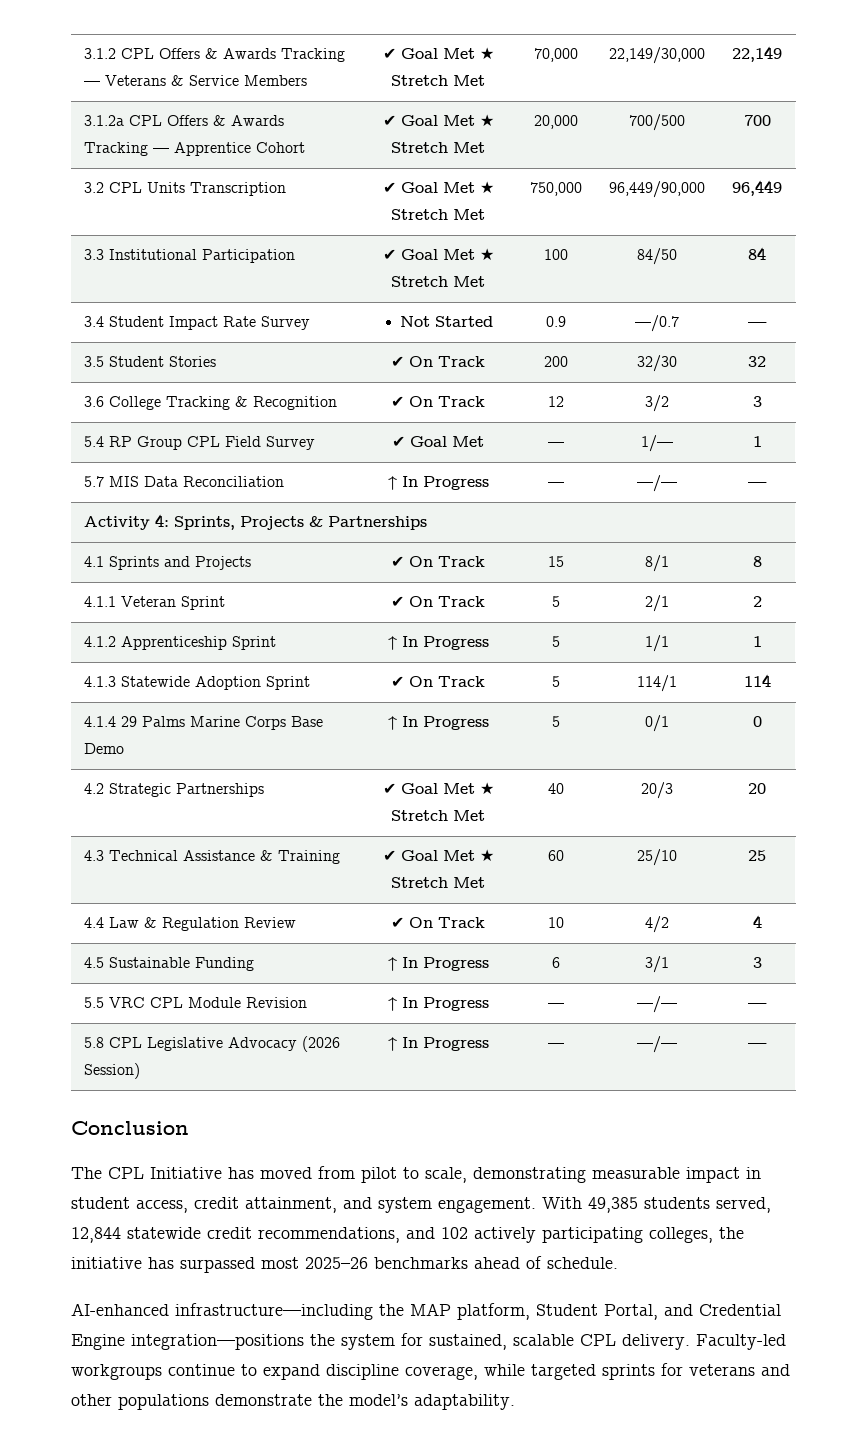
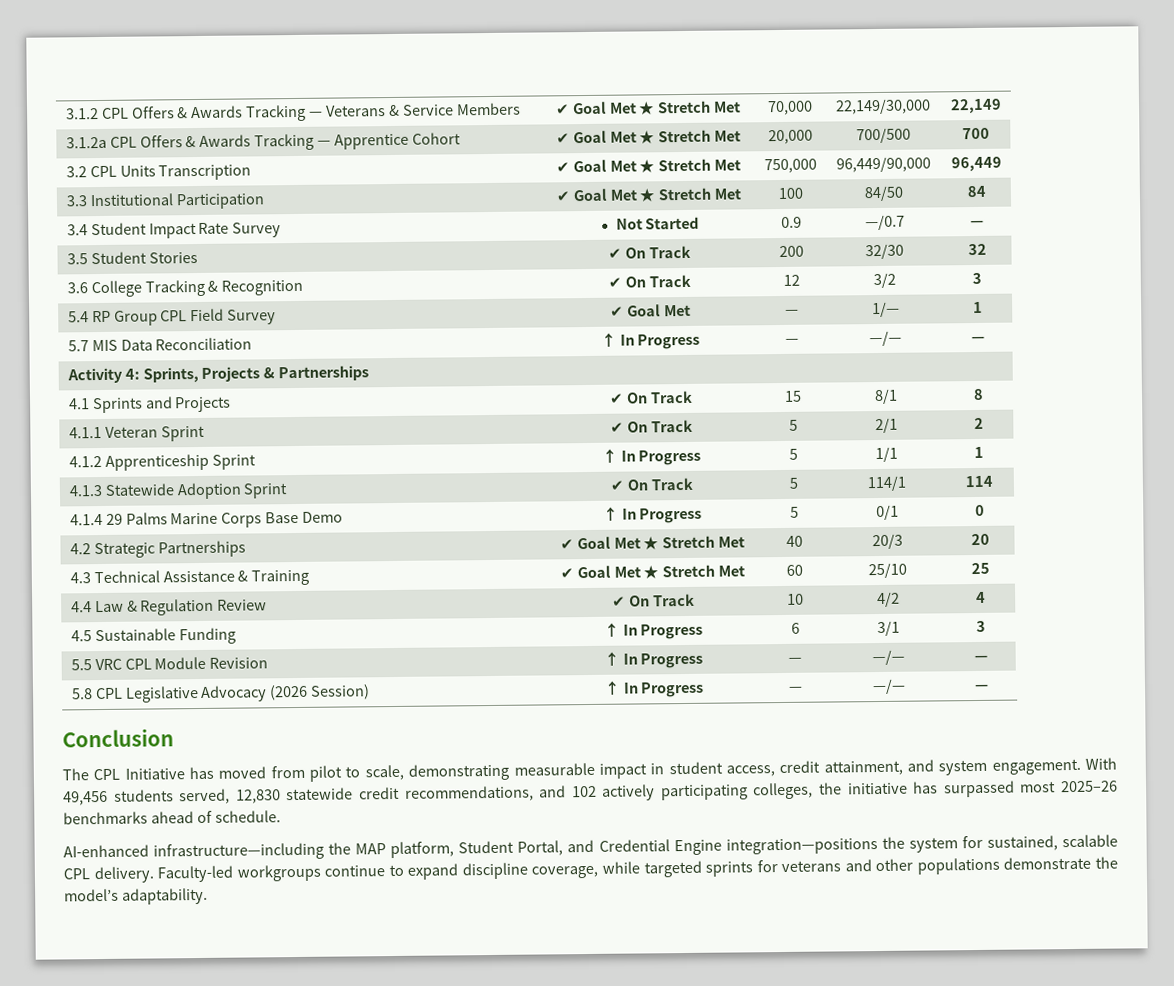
- With 49,385 students served, 12,844 statewide credit recommendations, and 102 actively participating colleges, the initiative has surpassed most 2025–26 benchmarks ahead of schedule.
+ With 49,456 students served, 12,830 statewide credit recommendations, and 102 actively participating colleges, the initiative has surpassed most 2025–26 benchmarks ahead of schedule.

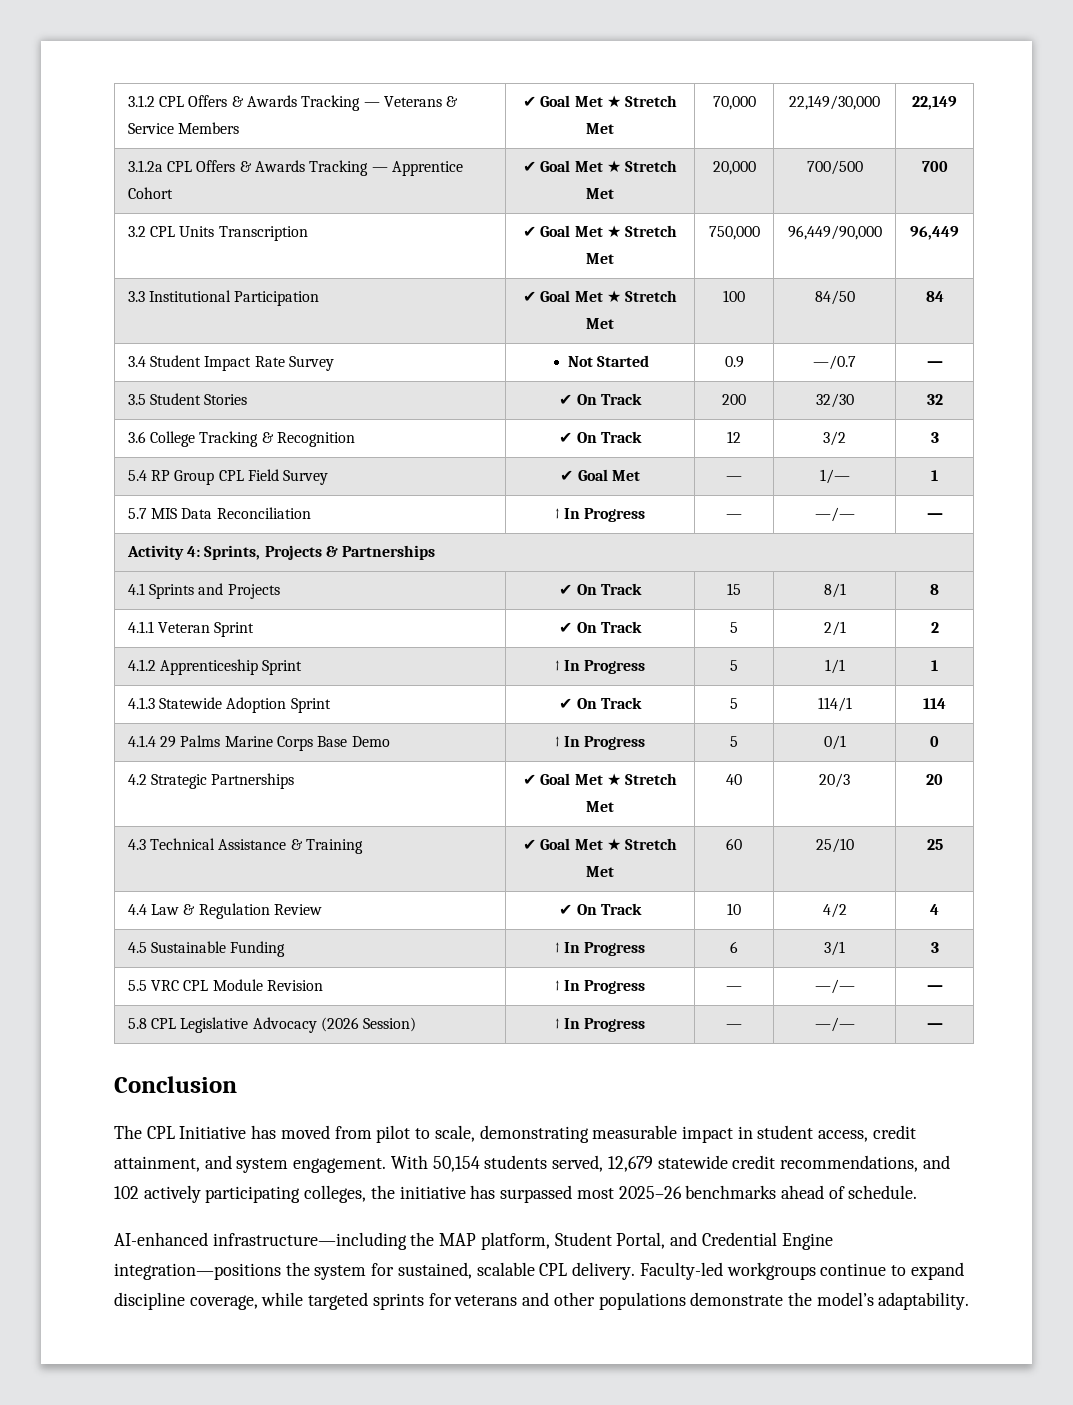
- With 49,456 students served, 12,830 statewide credit recommendations, and 102 actively participating colleges, the initiative has surpassed most 2025–26 benchmarks ahead of schedule.
+ With 50,154 students served, 12,679 statewide credit recommendations, and 102 actively participating colleges, the initiative has surpassed most 2025–26 benchmarks ahead of schedule.

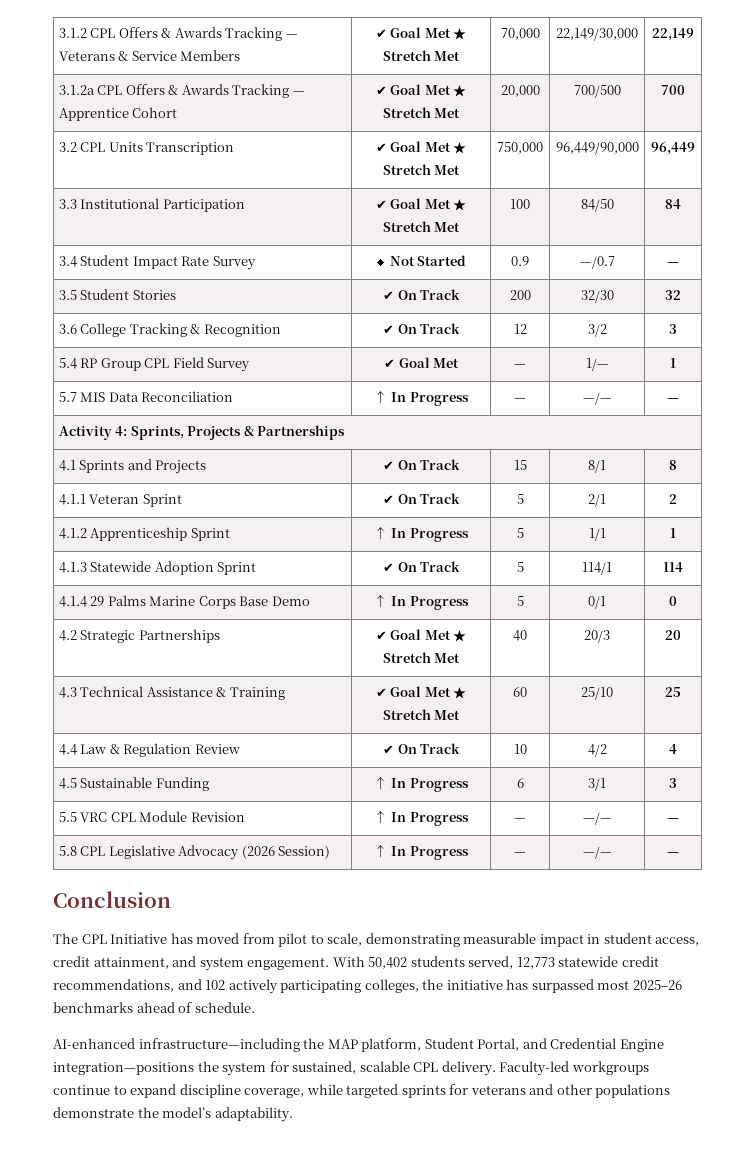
- With 50,154 students served, 12,679 statewide credit recommendations, and 102 actively participating colleges, the initiative has surpassed most 2025–26 benchmarks ahead of schedule.
+ With 50,402 students served, 12,773 statewide credit recommendations, and 102 actively participating colleges, the initiative has surpassed most 2025–26 benchmarks ahead of schedule.

